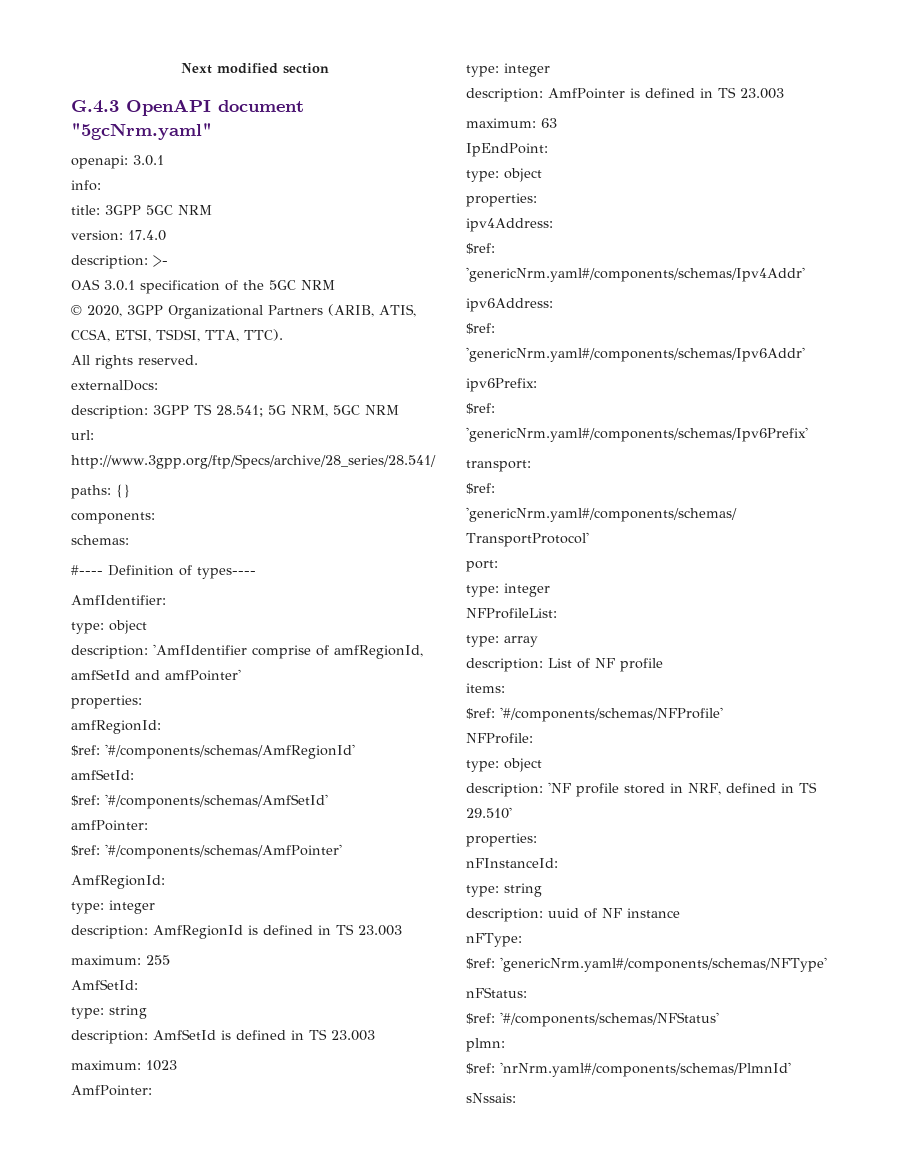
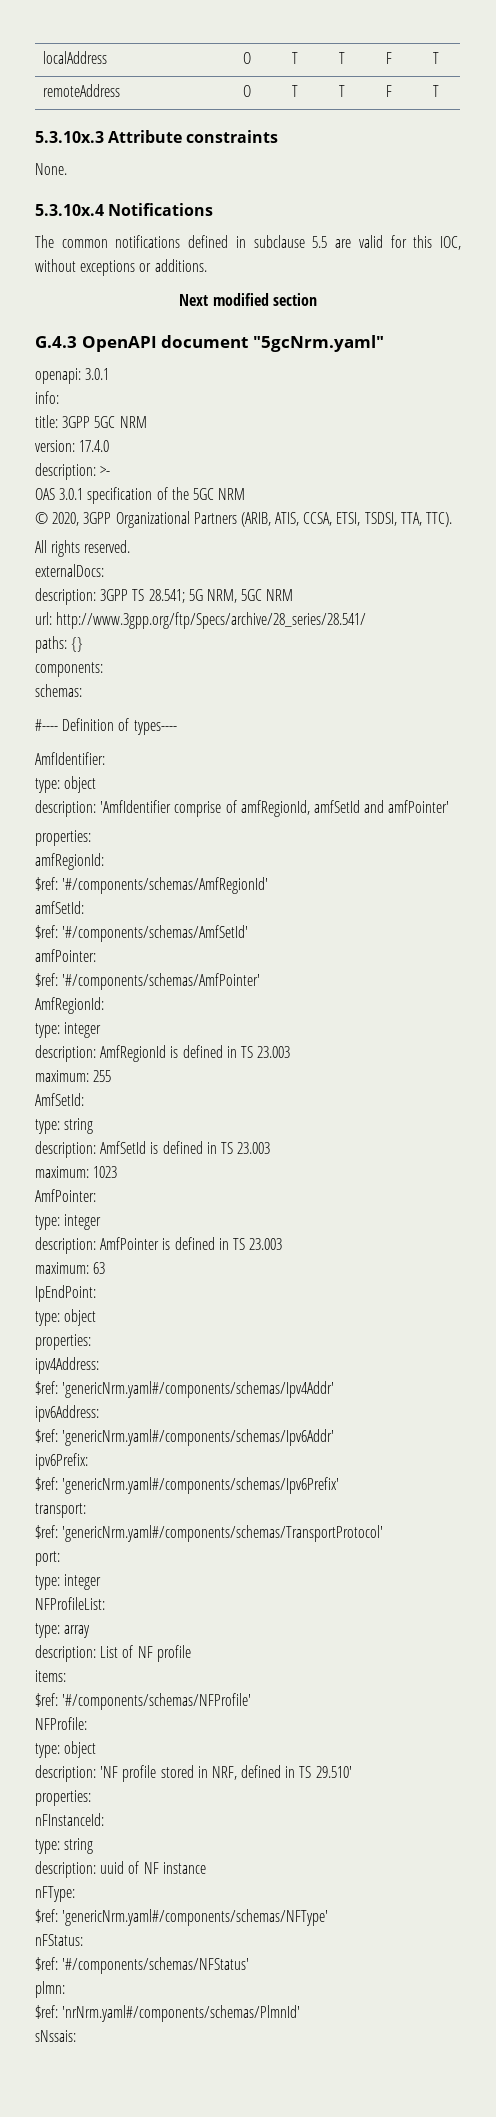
+ localAddress | O | T | T | F | T
+ remoteAddress | O | T | T | F | T
+ 5.3.10x.3 Attribute constraints
+ None.
+ 5.3.10x.4 Notifications
+ The common notifications defined in subclause 5.5 are valid for this IOC, without exceptions or additions.

